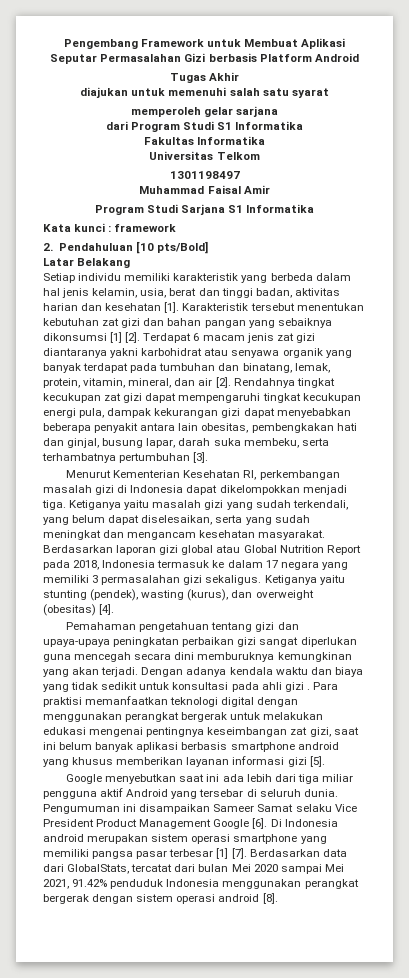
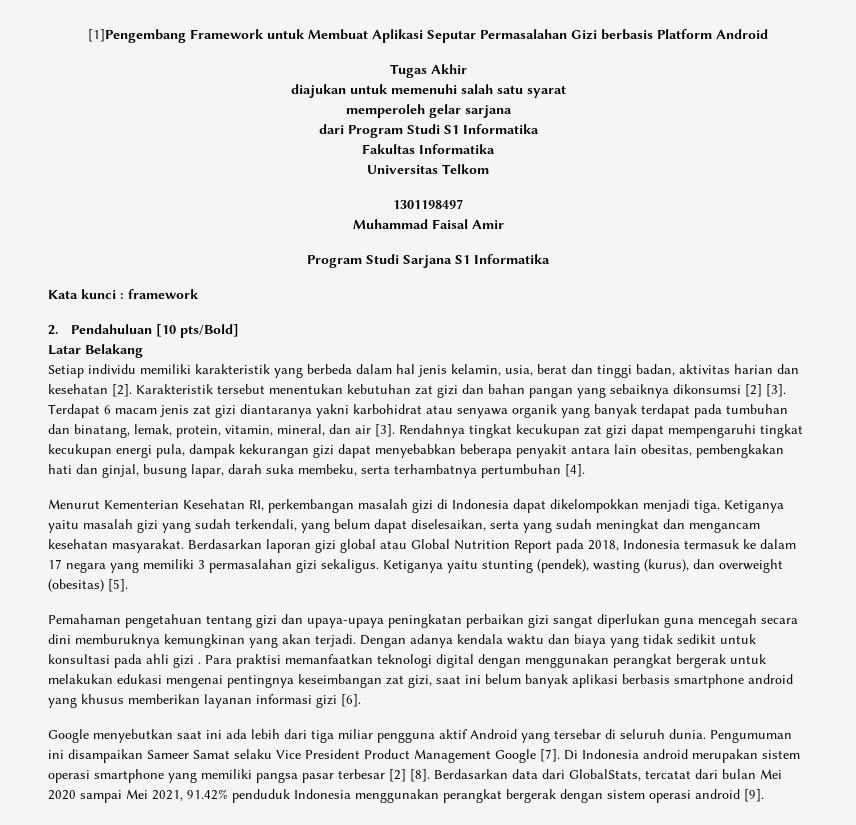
- Pengembang Framework untuk Membuat Aplikasi Seputar Permasalahan Gizi berbasis Platform Android
+ [1]Pengembang Framework untuk Membuat Aplikasi Seputar Permasalahan Gizi berbasis Platform Android
- Setiap individu memiliki karakteristik yang berbeda dalam hal jenis kelamin, usia, berat dan tinggi badan, aktivitas harian dan kesehatan [1].
+ Setiap individu memiliki karakteristik yang berbeda dalam hal jenis kelamin, usia, berat dan tinggi badan, aktivitas harian dan kesehatan [2].
- Karakteristik tersebut menentukan kebutuhan zat gizi dan bahan pangan yang sebaiknya dikonsumsi [1] [2].
+ Karakteristik tersebut menentukan kebutuhan zat gizi dan bahan pangan yang sebaiknya dikonsumsi [2] [3].
- Terdapat 6 macam jenis zat gizi diantaranya yakni karbohidrat atau senyawa organik yang banyak terdapat pada tumbuhan dan binatang, lemak, protein, vitamin, mineral, dan air [2].
+ Terdapat 6 macam jenis zat gizi diantaranya yakni karbohidrat atau senyawa organik yang banyak terdapat pada tumbuhan dan binatang, lemak, protein, vitamin, mineral, dan air [3].
- Rendahnya tingkat kecukupan zat gizi dapat mempengaruhi tingkat kecukupan energi pula, dampak kekurangan gizi dapat menyebabkan beberapa penyakit antara lain obesitas, pembengkakan hati dan ginjal, busung lapar, darah suka membeku, serta terhambatnya pertumbuhan [3].
+ Rendahnya tingkat kecukupan zat gizi dapat mempengaruhi tingkat kecukupan energi pula, dampak kekurangan gizi dapat menyebabkan beberapa penyakit antara lain obesitas, pembengkakan hati dan ginjal, busung lapar, darah suka membeku, serta terhambatnya pertumbuhan [4].
- Ketiganya yaitu stunting (pendek), wasting (kurus), dan overweight (obesitas) [4].
+ Ketiganya yaitu stunting (pendek), wasting (kurus), dan overweight (obesitas) [5].
- Para praktisi memanfaatkan teknologi digital dengan menggunakan perangkat bergerak untuk melakukan edukasi mengenai pentingnya keseimbangan zat gizi, saat ini belum banyak aplikasi berbasis smartphone android yang khusus memberikan layanan informasi gizi [5].
+ Para praktisi memanfaatkan teknologi digital dengan menggunakan perangkat bergerak untuk melakukan edukasi mengenai pentingnya keseimbangan zat gizi, saat ini belum banyak aplikasi berbasis smartphone android yang khusus memberikan layanan informasi gizi [6].
- Pengumuman ini disampaikan Sameer Samat selaku Vice President Product Management Google [6].
+ Pengumuman ini disampaikan Sameer Samat selaku Vice President Product Management Google [7].
- Di Indonesia android merupakan sistem operasi smartphone yang memiliki pangsa pasar terbesar [1] [7].
+ Di Indonesia android merupakan sistem operasi smartphone yang memiliki pangsa pasar terbesar [2] [8].
- Berdasarkan data dari GlobalStats, tercatat dari bulan Mei 2020 sampai Mei 2021, 91.42% penduduk Indonesia menggunakan perangkat bergerak dengan sistem operasi android [8].
+ Berdasarkan data dari GlobalStats, tercatat dari bulan Mei 2020 sampai Mei 2021, 91.42% penduduk Indonesia menggunakan perangkat bergerak dengan sistem operasi android [9].

